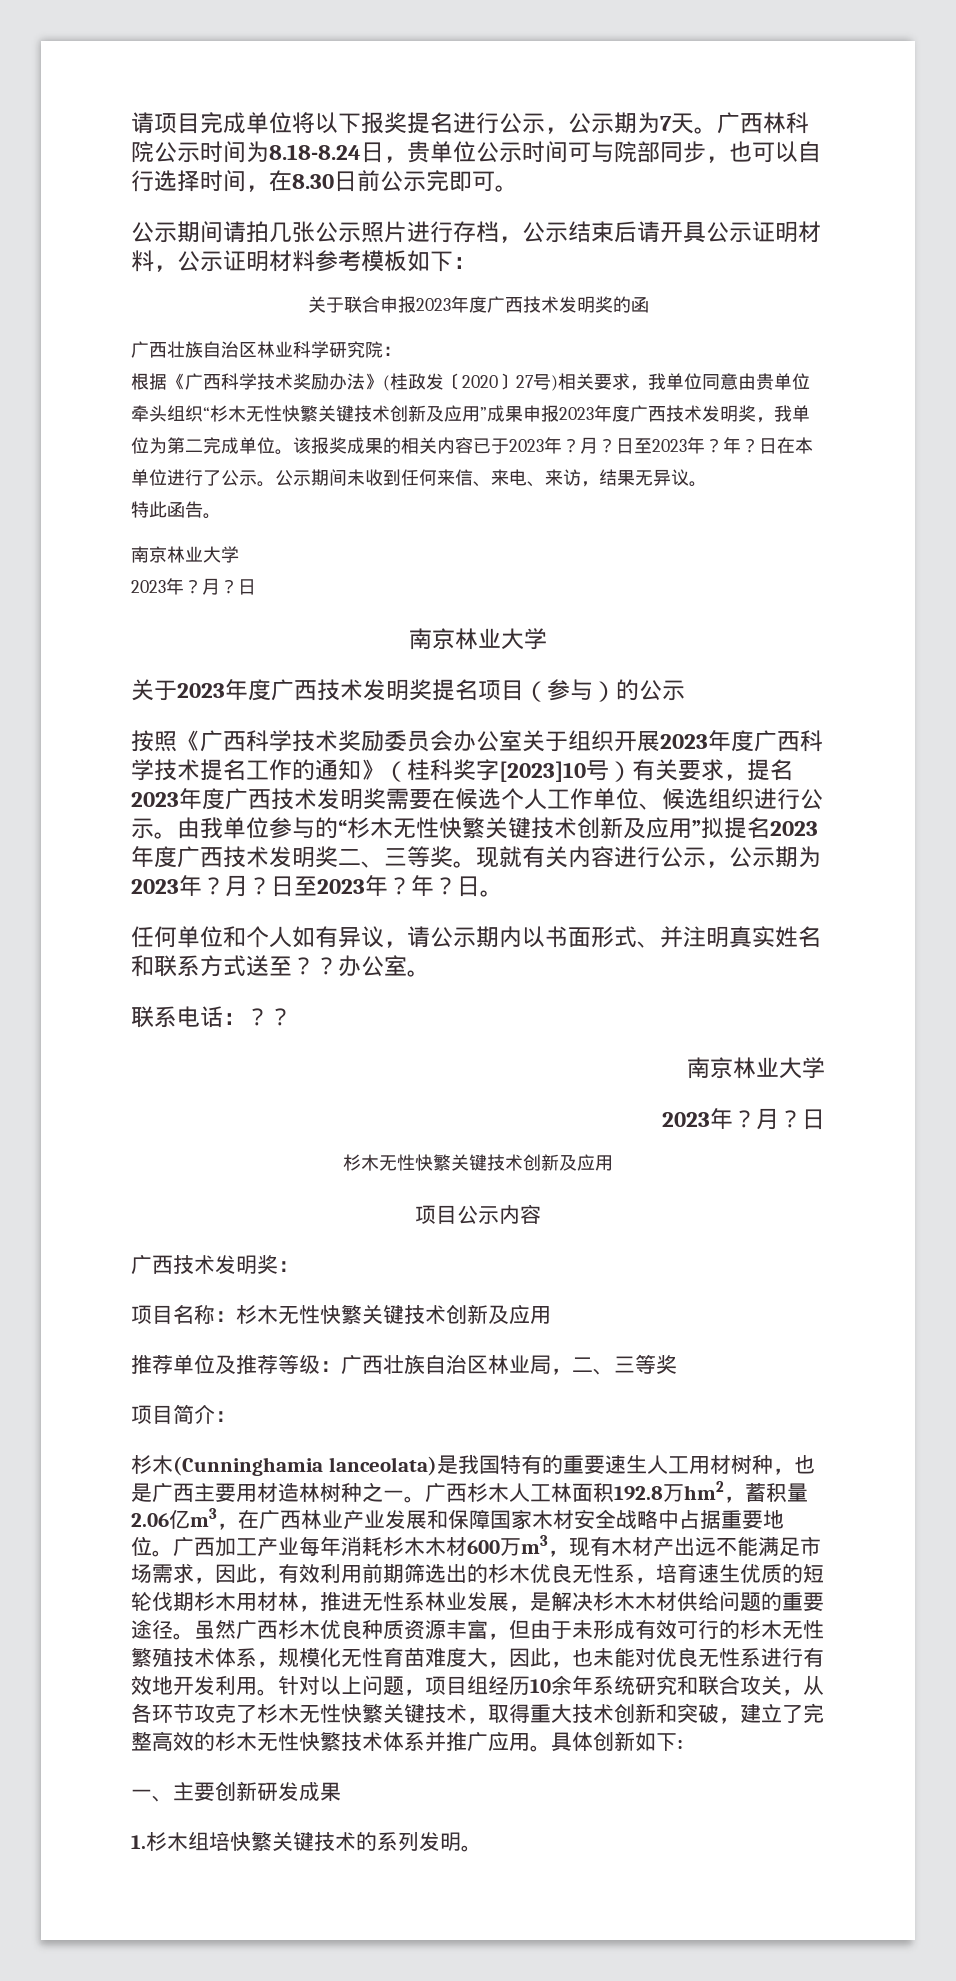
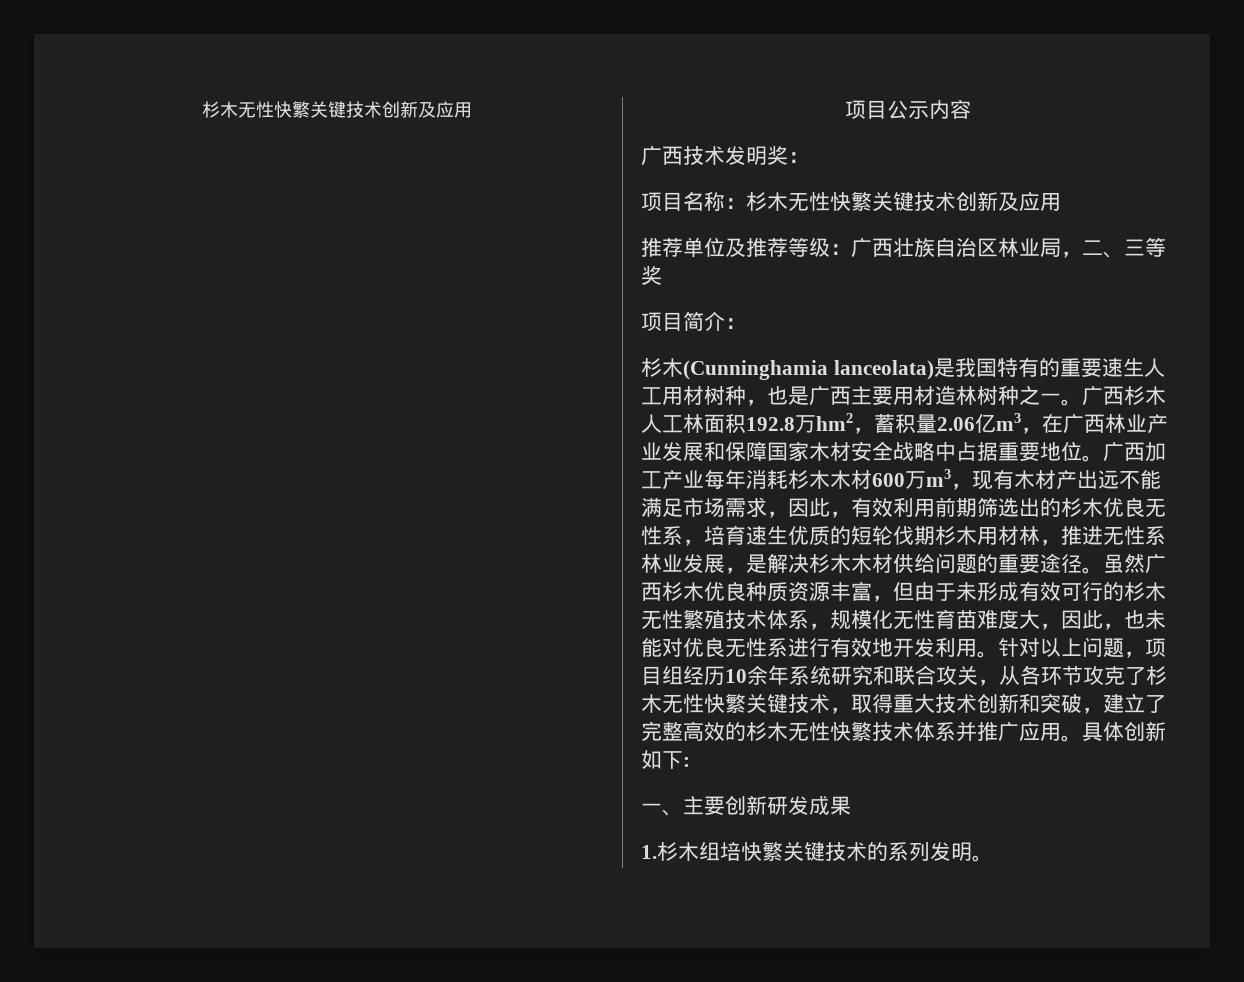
- 请项目完成单位将以下报奖提名进行公示，公示期为7天。广西林科院公示时间为8.18-8.24日，贵单位公示时间可与院部同步，也可以自行选择时间，在8.30日前公示完即可。
- 公示期间请拍几张公示照片进行存档，公示结束后请开具公示证明材料，公示证明材料参考模板如下：
- 关于联合申报2023年度广西技术发明奖的函
- 广西壮族自治区林业科学研究院：
- 根据《广西科学技术奖励办法》(桂政发〔2020〕27号)相关要求，我单位同意由贵单位牵头组织“杉木无性快繁关键技术创新及应用”成果申报2023年度广西技术发明奖，我单位为第二完成单位。该报奖成果的相关内容已于2023年？月？日至2023年？年？日在本单位进行了公示。公示期间未收到任何来信、来电、来访，结果无异议。
- 特此函告。
- 南京林业大学
- 2023年？月？日
- 南京林业大学
- 关于2023年度广西技术发明奖提名项目（参与）的公示
- 按照《广西科学技术奖励委员会办公室关于组织开展2023年度广西科学技术提名工作的通知》（桂科奖字[2023]10号）有关要求，提名2023年度广西技术发明奖需要在候选个人工作单位、候选组织进行公示。由我单位参与的“杉木无性快繁关键技术创新及应用”拟提名2023年度广西技术发明奖二、三等奖。现就有关内容进行公示，公示期为2023年？月？日至2023年？年？日。
- 任何单位和个人如有异议，请公示期内以书面形式、并注明真实姓名和联系方式送至？？办公室。
- 联系电话：？？
- 南京林业大学
- 2023年？月？日

